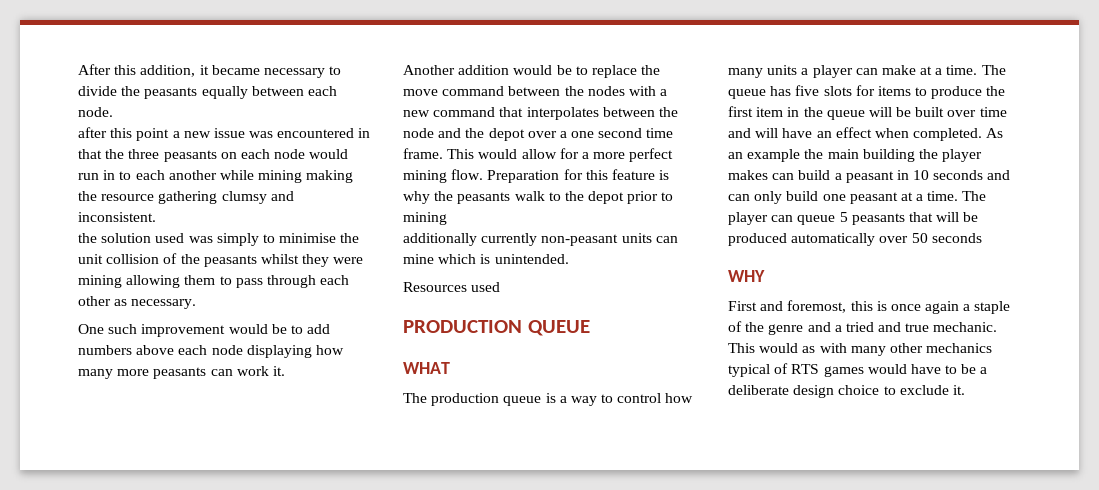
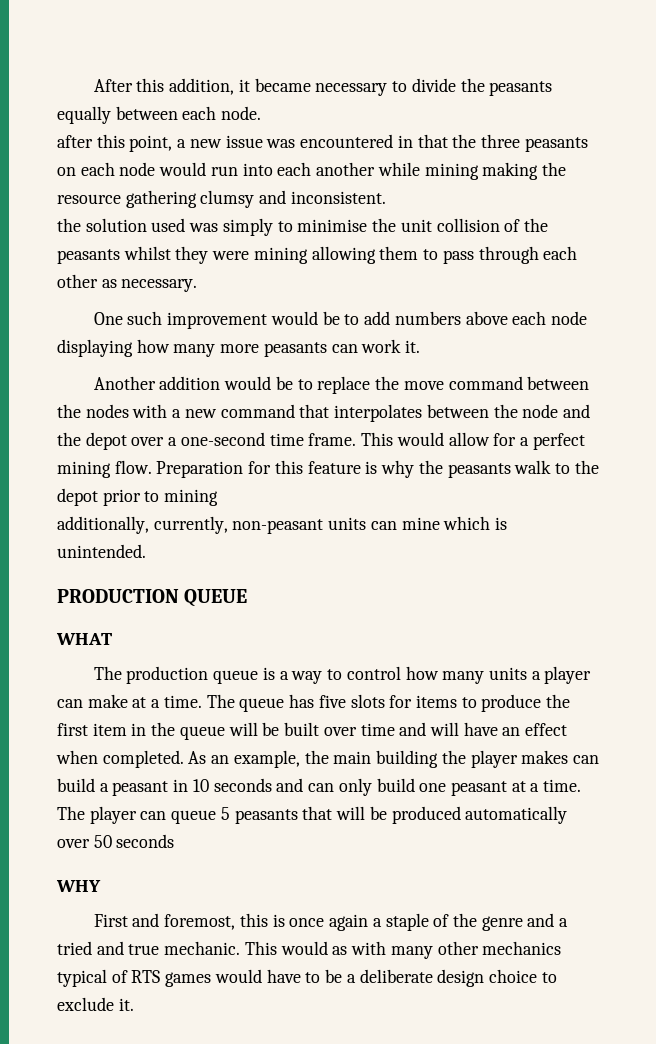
- after this point a new issue was encountered in that the three peasants on each node would run in to each another while mining making the resource gathering clumsy and inconsistent.
+ after this point, a new issue was encountered in that the three peasants on each node would run into each another while mining making the resource gathering clumsy and inconsistent.
- Another addition would be to replace the move command between the nodes with a new command that interpolates between the node and the depot over a one second time frame.
+ Another addition would be to replace the move command between the nodes with a new command that interpolates between the node and the depot over a one-second time frame.
- This would allow for a more perfect mining flow.
+ This would allow for a perfect mining flow.
- additionally currently non-peasant units can mine which is unintended.
+ additionally, currently, non-peasant units can mine which is unintended.
- Resources used
- As an example the main building the player makes can build a peasant in 10 seconds and can only build one peasant at a time.
+ As an example, the main building the player makes can build a peasant in 10 seconds and can only build one peasant at a time.

